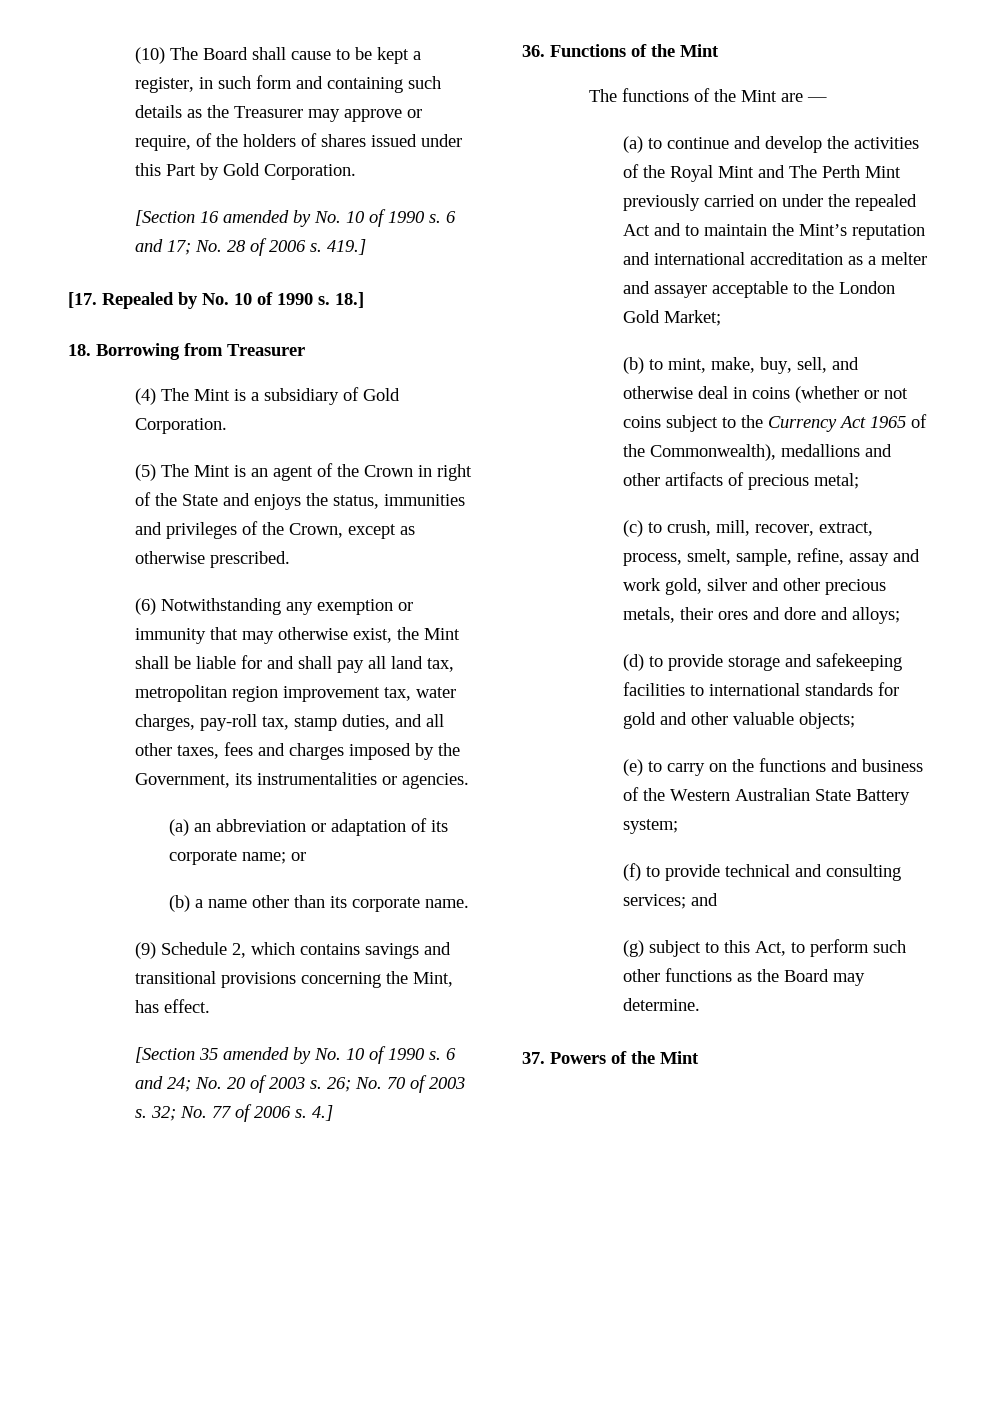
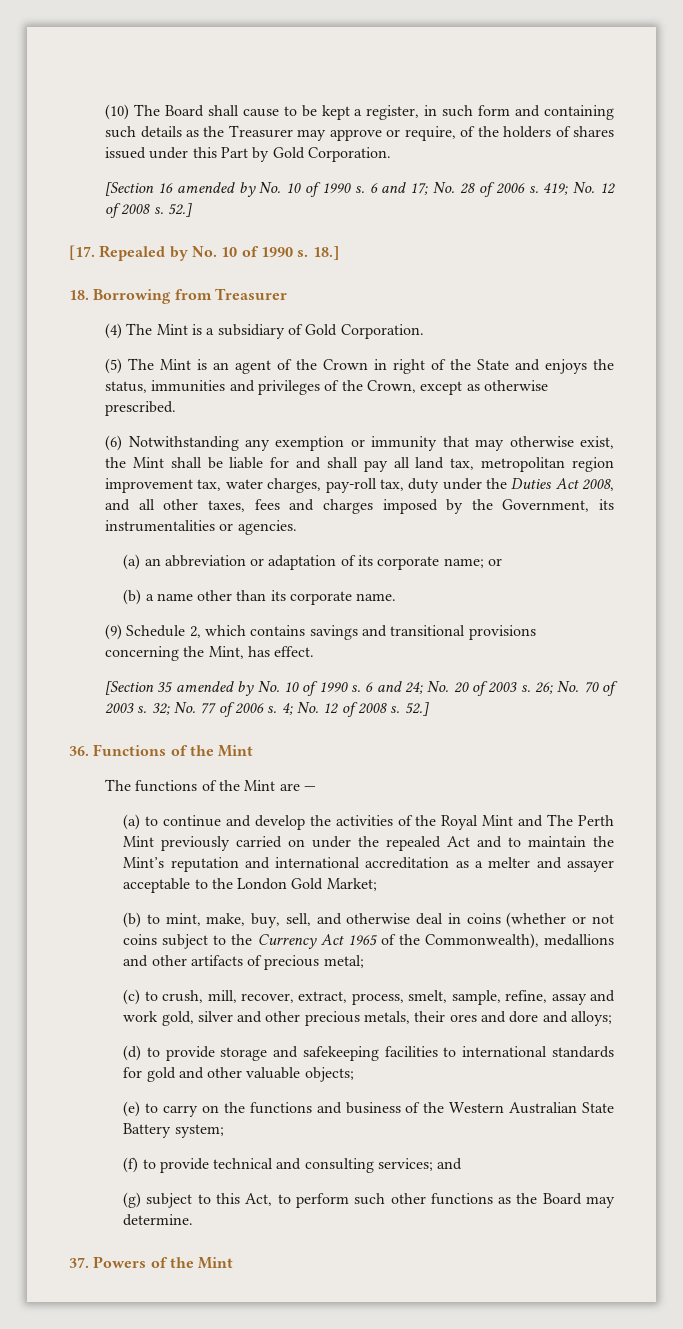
- 419.]
+ 419; No. 12 of 2008 s. 52.]
- (6) Notwithstanding any exemption or immunity that may otherwise exist, the Mint shall be liable for and shall pay all land tax, metropolitan region improvement tax, water charges, pay-roll tax, stamp duties, and all other taxes, fees and charges imposed by the Government, its instrumentalities or agencies.
+ (6) Notwithstanding any exemption or immunity that may otherwise exist, the Mint shall be liable for and shall pay all land tax, metropolitan region improvement tax, water charges, pay-roll tax, duty under the Duties Act 2008, and all other taxes, fees and charges imposed by the Government, its instrumentalities or agencies.
- 4.]
+ 4; No. 12 of 2008 s. 52.]

